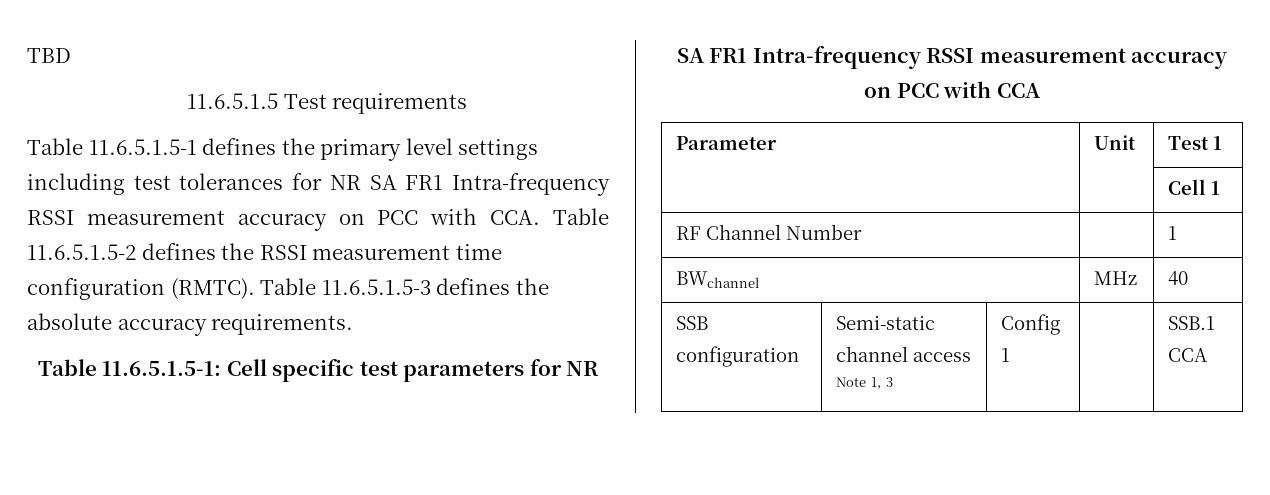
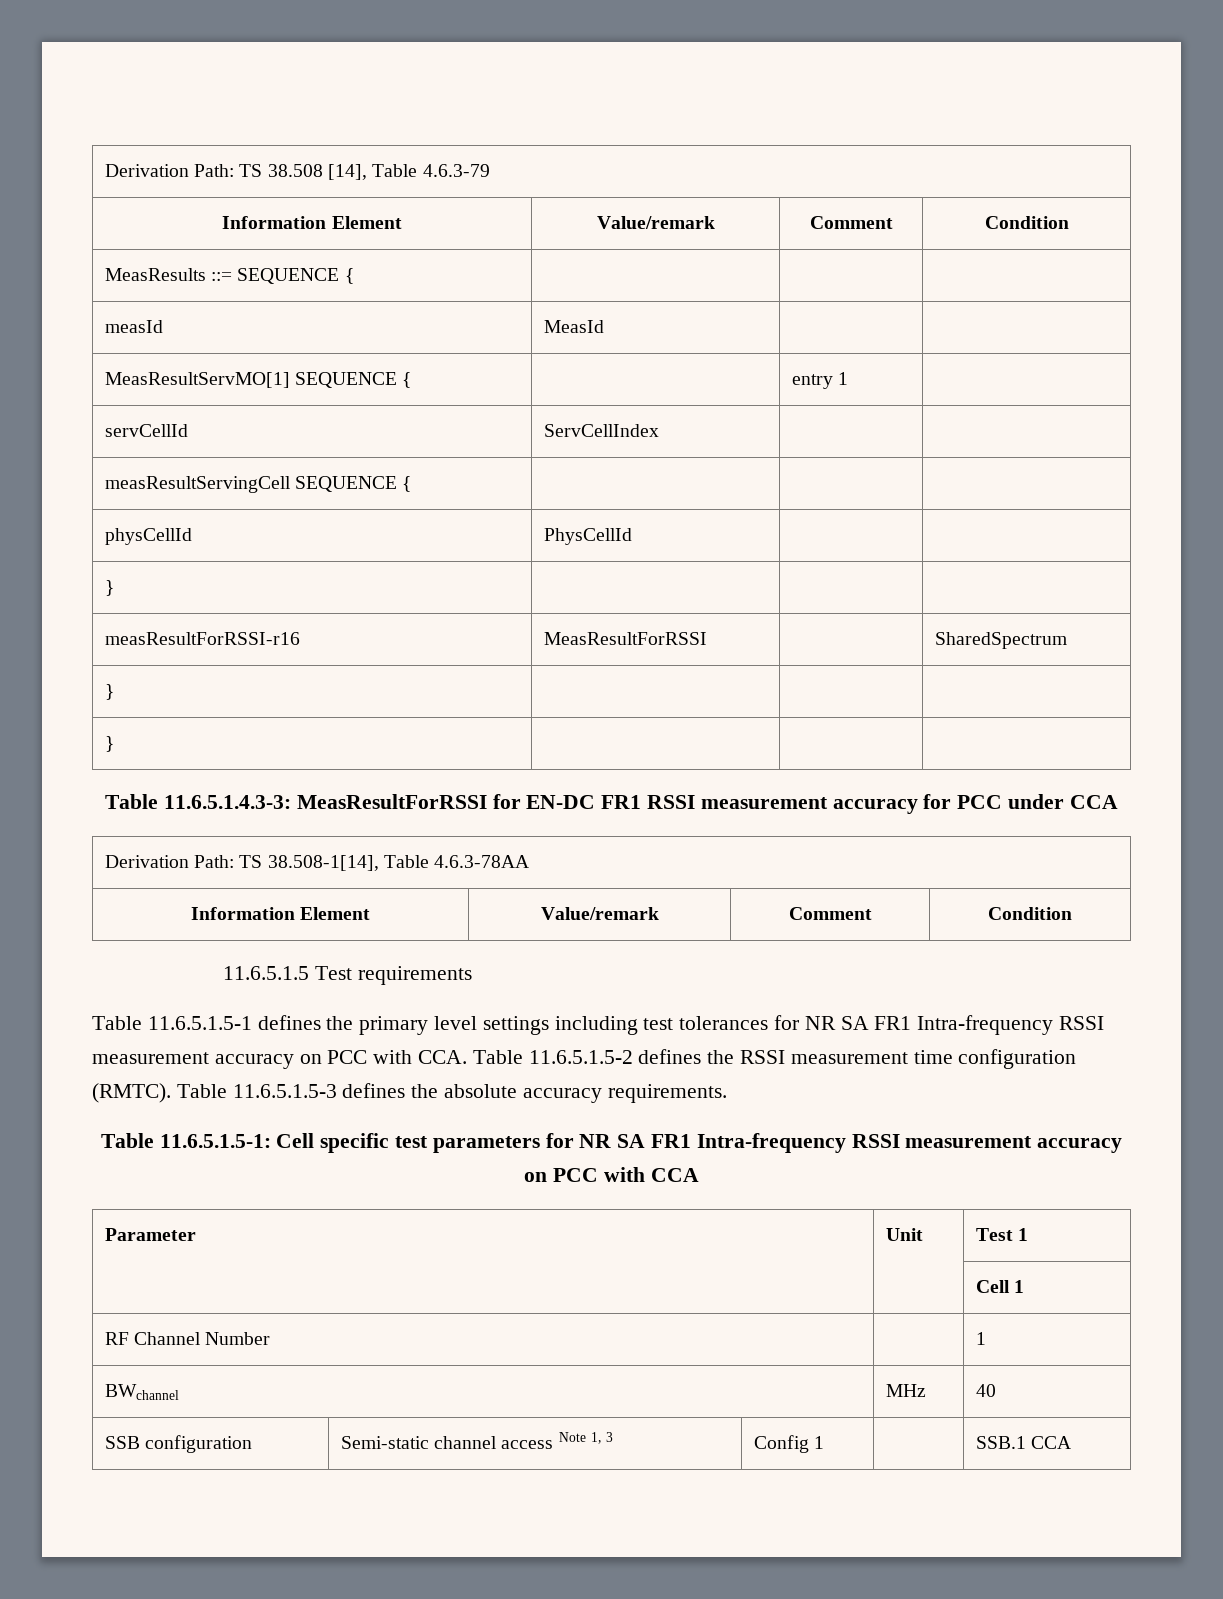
- TBD
+ Derivation Path: TS 38.508 [14], Table 4.6.3-79
+ Information Element | Value/remark | Comment | Condition
+ MeasResults ::= SEQUENCE { | | |
+ measId | MeasId | |
+ MeasResultServMO[1] SEQUENCE { | | entry 1 |
+ servCellId | ServCellIndex | |
+ measResultServingCell SEQUENCE { | | |
+ physCellId | PhysCellId | |
+ } | | |
+ measResultForRSSI-r16 | MeasResultForRSSI | | SharedSpectrum
+ } | | |
+ } | | |
+ Table 11.6.5.1.4.3-3: MeasResultForRSSI for EN-DC FR1 RSSI measurement accuracy for PCC under CCA
+ Derivation Path: TS 38.508-1[14], Table 4.6.3-78AA
+ Information Element | Value/remark | Comment | Condition

